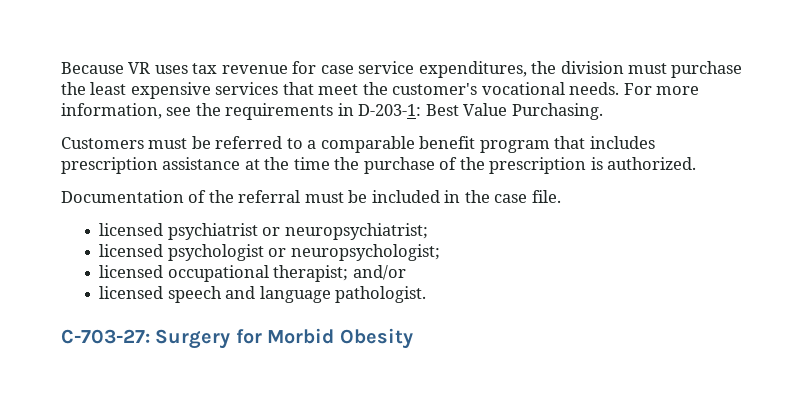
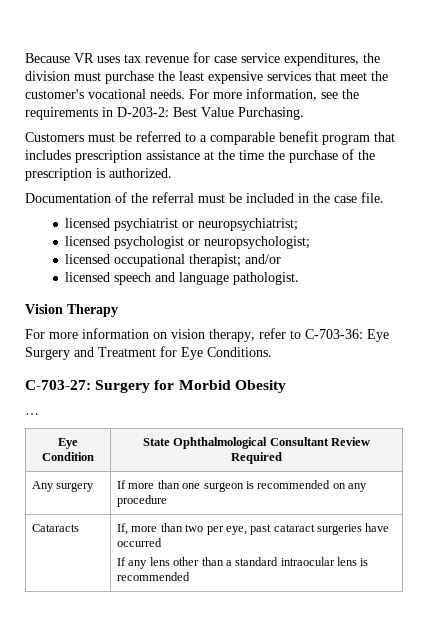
- For more information, see the requirements in D-203-1: Best Value Purchasing.
+ For more information, see the requirements in D-203-2: Best Value Purchasing.
+ Vision Therapy
+ For more information on vision therapy, refer to C-703-36: Eye Surgery and Treatment for Eye Conditions.
+ …
+ Eye Condition | State Ophthalmological Consultant Review Required
+ Any surgery | If more than one surgeon is recommended on any procedure
+ Cataracts | If, more than two per eye, past cataract surgeries have occurred
+ If any lens other than a standard intraocular lens is recommended

